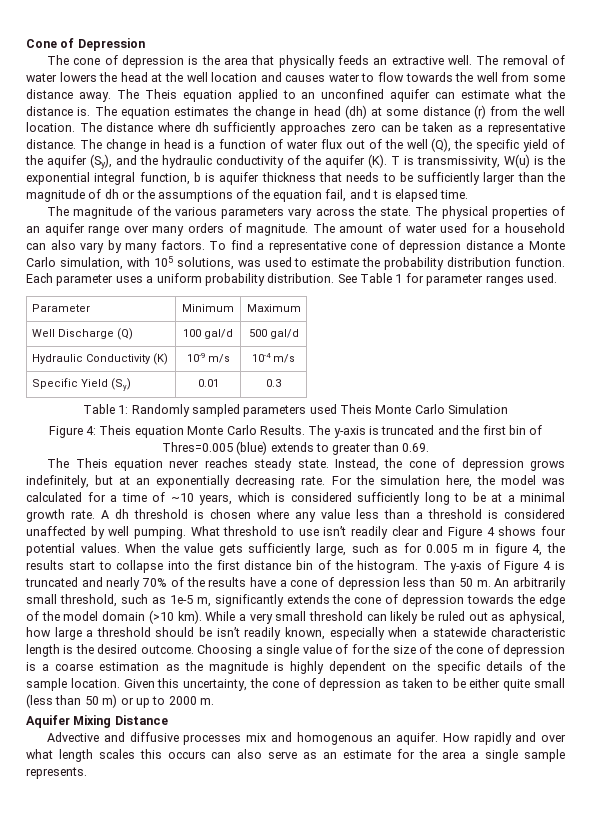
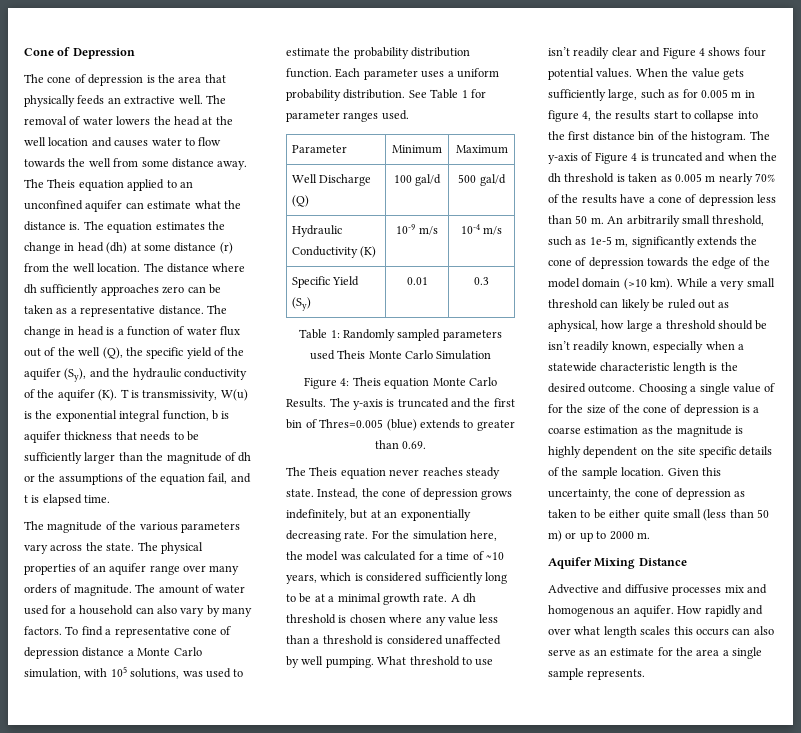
- The y-axis of Figure 4 is truncated and nearly 70% of the results have a cone of depression less than 50 m.
+ The y-axis of Figure 4 is truncated and when the dh threshold is taken as 0.005 m nearly 70% of the results have a cone of depression less than 50 m.
- Choosing a single value of for the size of the cone of depression is a coarse estimation as the magnitude is highly dependent on the specific details of the sample location.
+ Choosing a single value of for the size of the cone of depression is a coarse estimation as the magnitude is highly dependent on the site specific details of the sample location.

